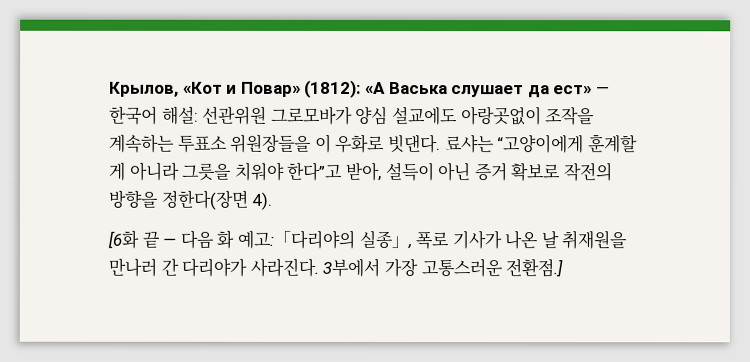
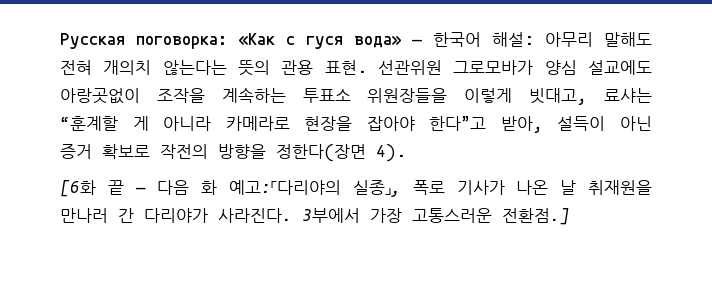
- Крылов, «Кот и Повар» (1812): «А Васька слушает да ест» — 한국어 해설: 선관위원 그로모바가 양심 설교에도 아랑곳없이 조작을 계속하는 투표소 위원장들을 이 우화로 빗댄다. 료샤는 “고양이에게 훈계할 게 아니라 그릇을 치워야 한다”고 받아, 설득이 아닌 증거 확보로 작전의 방향을 정한다(장면 4).
+ Русская поговорка: «Как с гуся вода» — 한국어 해설: 아무리 말해도 전혀 개의치 않는다는 뜻의 관용 표현. 선관위원 그로모바가 양심 설교에도 아랑곳없이 조작을 계속하는 투표소 위원장들을 이렇게 빗대고, 료샤는 “훈계할 게 아니라 카메라로 현장을 잡아야 한다”고 받아, 설득이 아닌 증거 확보로 작전의 방향을 정한다(장면 4).

